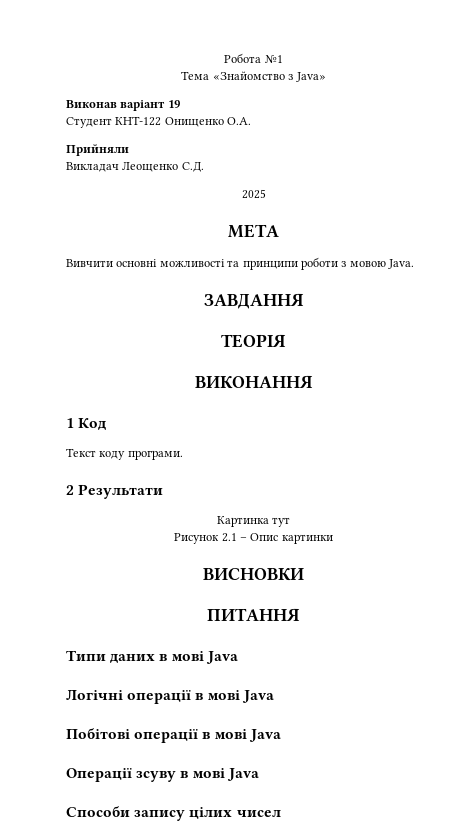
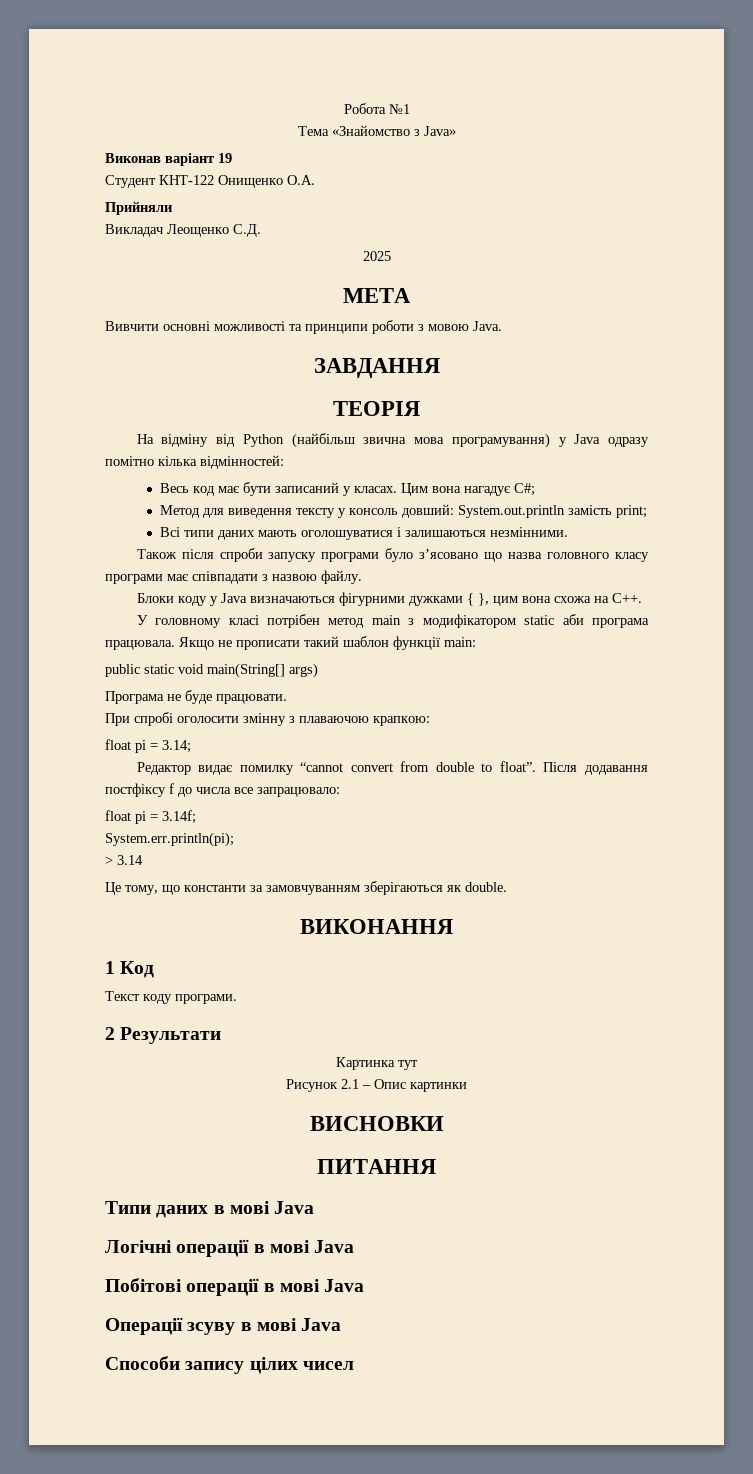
+ На відміну від Python (найбільш звична мова програмування) у Java одразу помітно кілька відмінностей:
+ Весь код має бути записаний у класах. Цим вона нагадує С#;
+ Метод для виведення тексту у консоль довший: System.out.println замість print;
+ Всі типи даних мають оголошуватися і залишаються незмінними.
+ Також після спроби запуску програми було з’ясовано що назва головного класу програми має співпадати з назвою файлу.
+ Блоки коду у Java визначаються фігурними дужками { }, цим вона схожа на C++.
+ У головному класі потрібен метод main з модифікатором static аби програма працювала. Якщо не прописати такий шаблон функції main:
+ public static void main(String[] args)
+ Програма не буде працювати.
+ При спробі оголосити змінну з плаваючою крапкою:
+ float pi = 3.14;
+ Редактор видає помилку “cannot convert from double to float”. Після додавання постфіксу f до числа все запрацювало:
+ float pi = 3.14f;
+ System.err.println(pi);
+ > 3.14
+ Це тому, що константи за замовчуванням зберігаються як double.

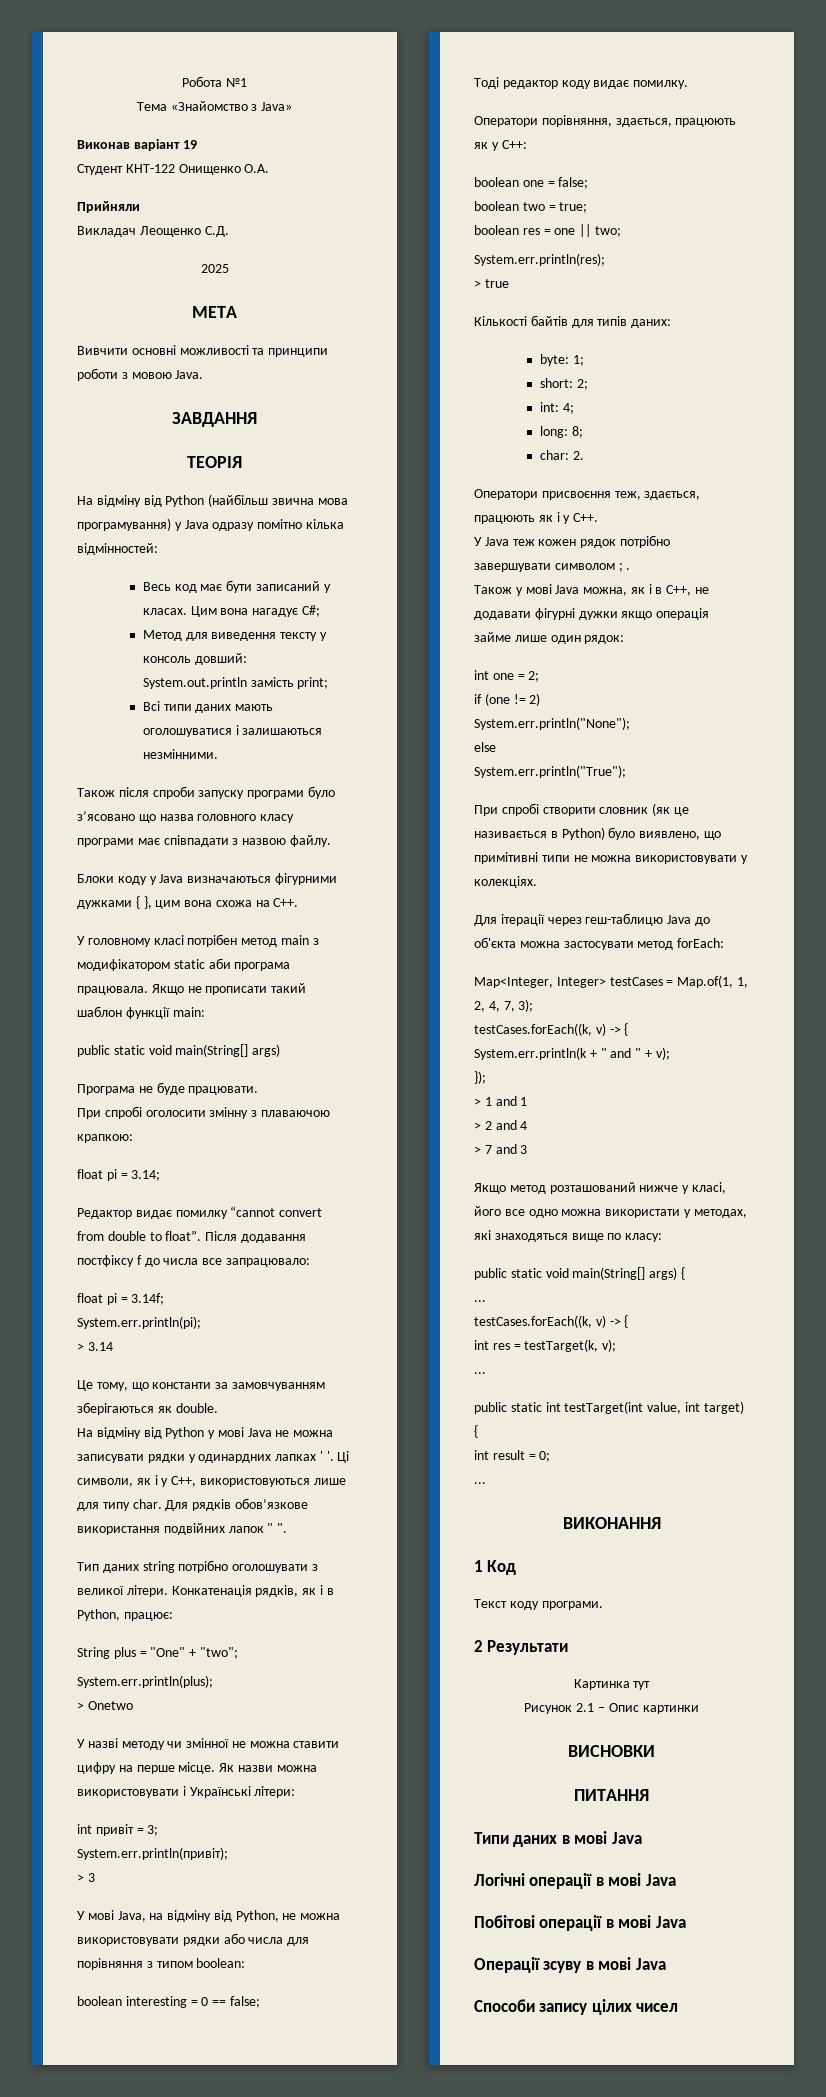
+ На відміну від Python у мові Java не можна записувати рядки у одинардних лапках ' '. Ці символи, як і у C++, використовуються лише для типу char. Для рядків обов’язкове використання подвійних лапок " ".
+ Тип даних string потрібно оголошувати з великої літери. Конкатенація рядків, як і в Python, працює:
+ String plus = "One" + "two";
+ System.err.println(plus);
+ > Onetwo
+ У назві методу чи змінної не можна ставити цифру на перше місце. Як назви можна використовувати і Українські літери:
+ int привіт = 3;
+ System.err.println(привіт);
+ > 3
+ У мові Java, на відміну від Python, не можна використовувати рядки або числа для порівняння з типом boolean:
+ boolean interesting = 0 == false;
+ Тоді редактор коду видає помилку.
+ Оператори порівняння, здається, працюють як у C++:
+ boolean one = false;
+ boolean two = true;
+ boolean res = one || two;
+ System.err.println(res);
+ > true
+ Кількості байтів для типів даних:
+ byte: 1;
+ short: 2;
+ int: 4;
+ long: 8;
+ char: 2.
+ Оператори присвоєння теж, здається, працюють як і у C++.
+ У Java теж кожен рядок потрібно завершувати символом ; .
+ Також у мові Java можна, як і в C++, не додавати фігурні дужки якщо операція займе лише один рядок:
+ int one = 2;
+ if (one != 2)
+ System.err.println("None");
+ else
+ System.err.println("True");
+ При спробі створити словник (як це називається в Python) було виявлено, що примітивні типи не можна використовувати у колекціях.
+ Для ітерації через геш-таблицю Java до об'єкта можна застосувати метод forEach:
+ Map<Integer, Integer> testCases = Map.of(1, 1, 2, 4, 7, 3);
+ testCases.forEach((k, v) -> {
+ System.err.println(k + " and " + v);
+ });
+ > 1 and 1
+ > 2 and 4
+ > 7 and 3
+ Якщо метод розташований нижче у класі, його все одно можна використати у методах, які знаходяться вище по класу:
+ public static void main(String[] args) {
+ ...
+ testCases.forEach((k, v) -> {
+ int res = testTarget(k, v);
+ ...
+ public static int testTarget(int value, int target) {
+ int result = 0;
+ ...

